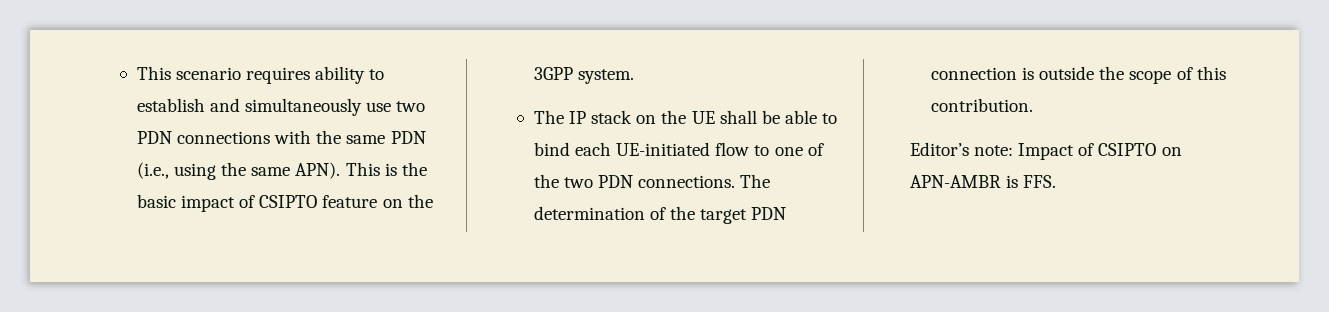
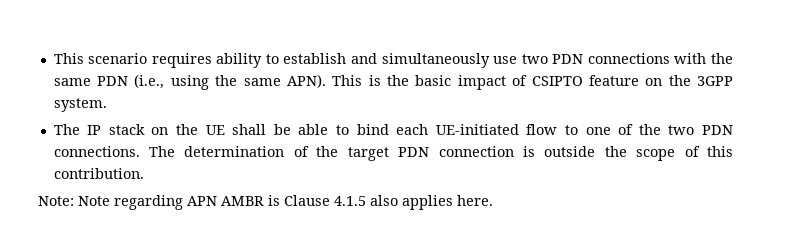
- Editor’s note: Impact of CSIPTO on APN-AMBR is FFS.
+ Note: Note regarding APN AMBR is Clause 4.1.5 also applies here.

